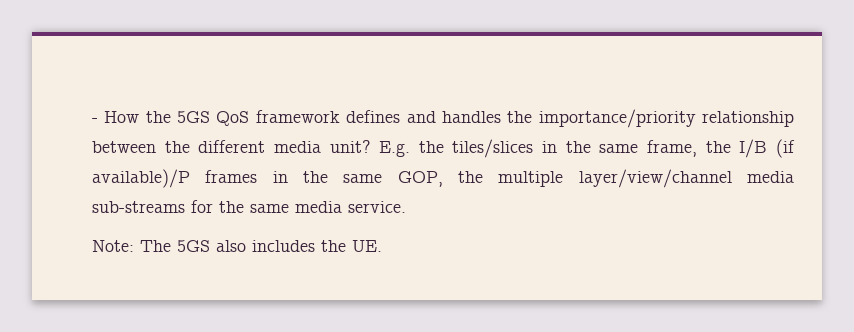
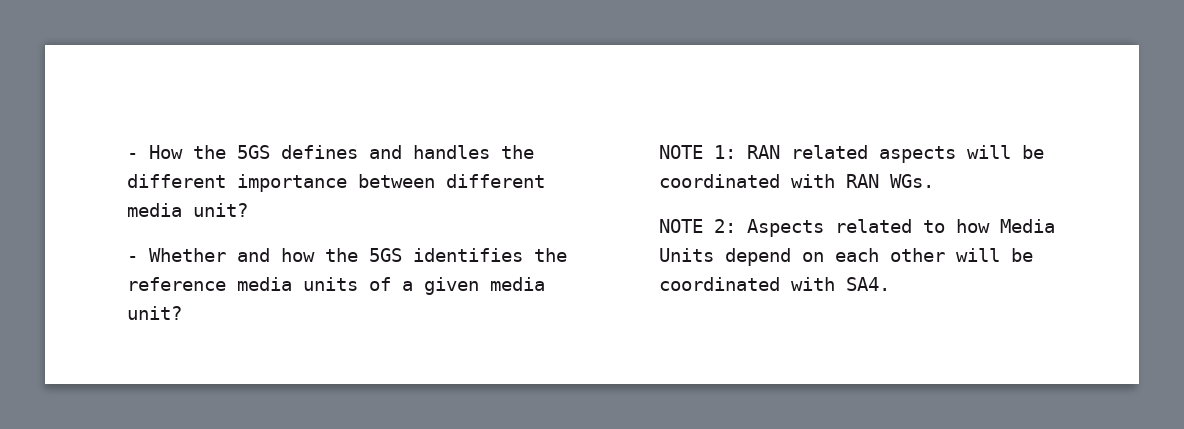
- - How the 5GS QoS framework defines and handles the importance/priority relationship between the different media unit? E.g. the tiles/slices in the same frame, the I/B (if available)/P frames in the same GOP, the multiple layer/view/channel media sub-streams for the same media service.
- Note: The 5GS also includes the UE.
+ - How the 5GS defines and handles the different importance between different media unit?
+ - Whether and how the 5GS identifies the reference media units of a given media unit?
+ NOTE 1: RAN related aspects will be coordinated with RAN WGs.
+ NOTE 2: Aspects related to how Media Units depend on each other will be coordinated with SA4.

